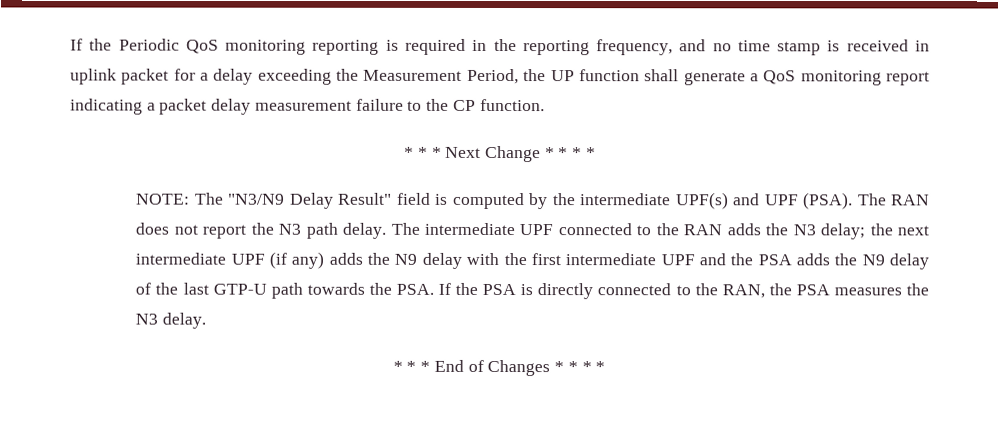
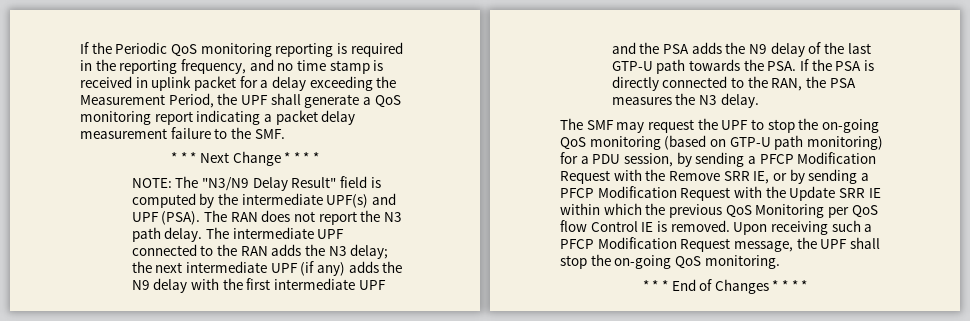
- If the Periodic QoS monitoring reporting is required in the reporting frequency, and no time stamp is received in uplink packet for a delay exceeding the Measurement Period, the UP function shall generate a QoS monitoring report indicating a packet delay measurement failure to the CP function.
+ If the Periodic QoS monitoring reporting is required in the reporting frequency, and no time stamp is received in uplink packet for a delay exceeding the Measurement Period, the UPF shall generate a QoS monitoring report indicating a packet delay measurement failure to the SMF.
+ The SMF may request the UPF to stop the on-going QoS monitoring (based on GTP-U path monitoring) for a PDU session, by sending a PFCP Modification Request with the Remove SRR IE, or by sending a PFCP Modification Request with the Update SRR IE within which the previous QoS Monitoring per QoS flow Control IE is removed. Upon receiving such a PFCP Modification Request message, the UPF shall stop the on-going QoS monitoring.

